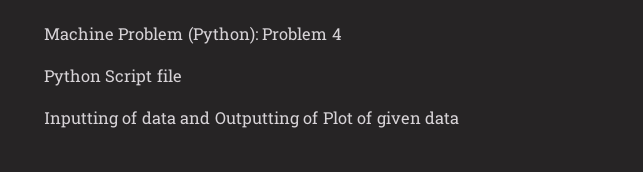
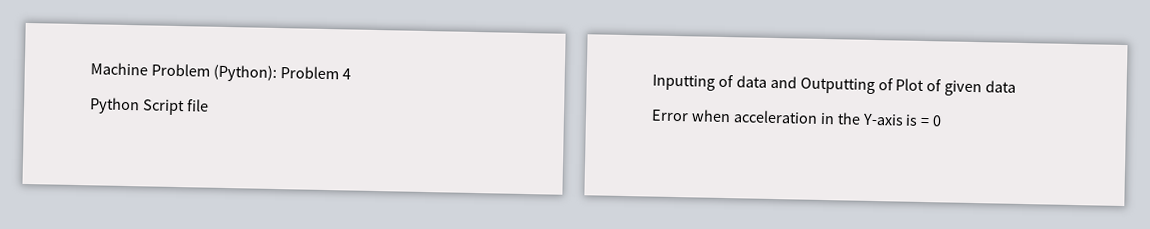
+ Error when acceleration in the Y-axis is = 0

